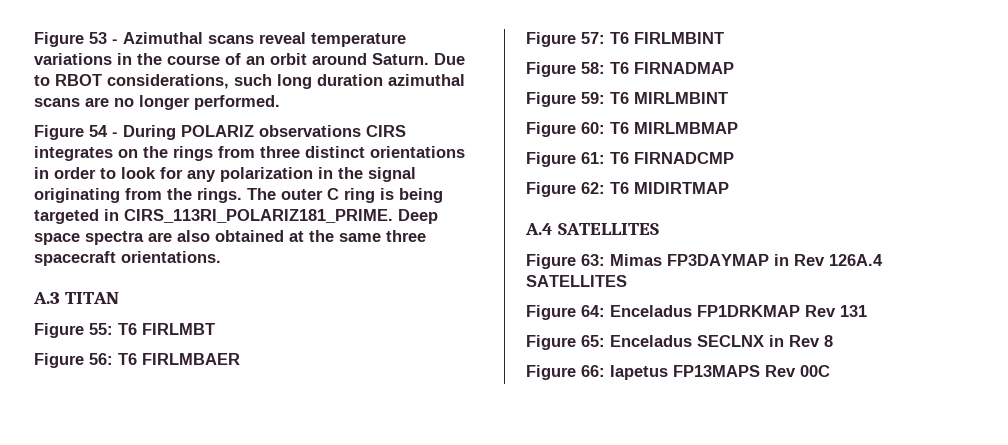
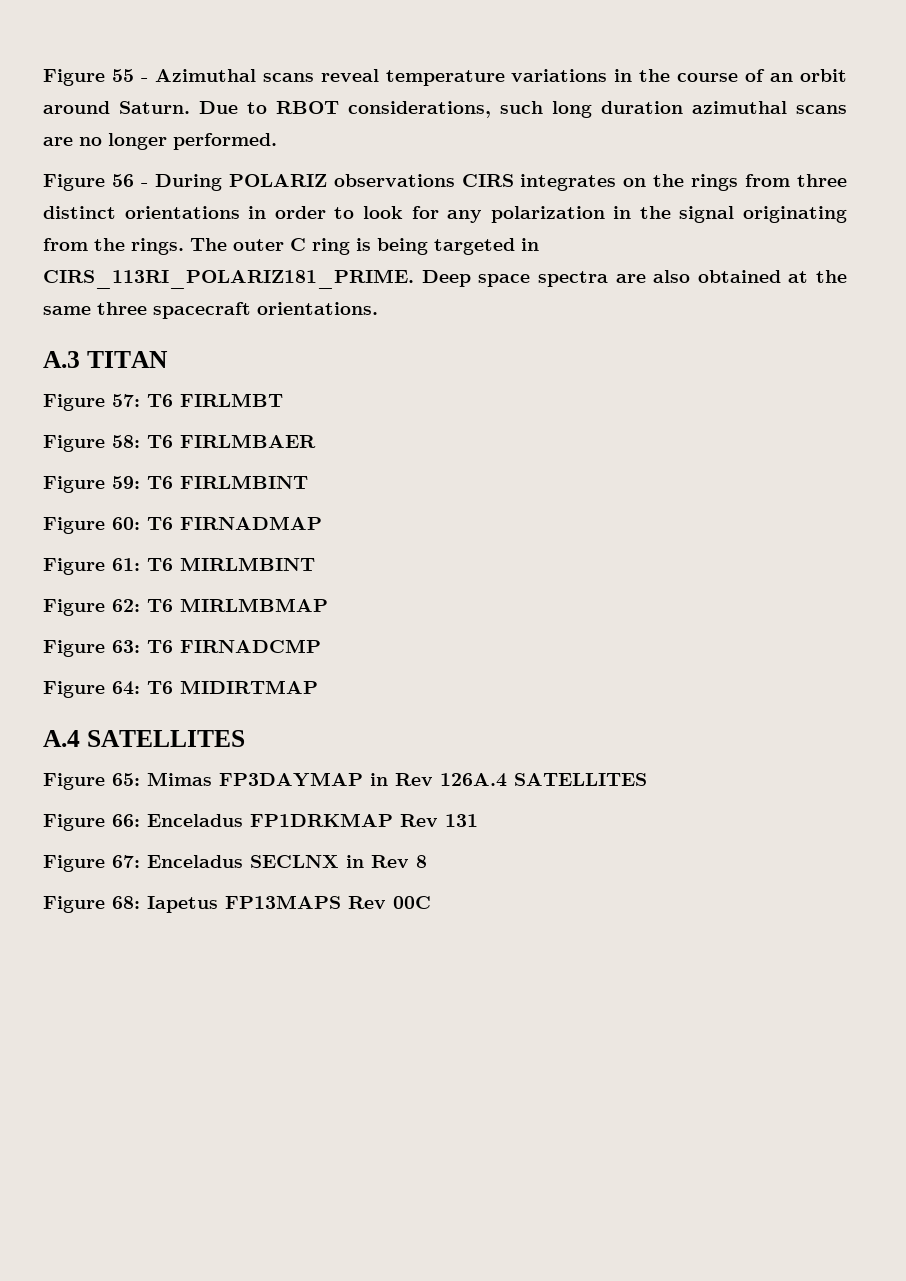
- Figure 53 - Azimuthal scans reveal temperature variations in the course of an orbit around Saturn.
+ Figure 55 - Azimuthal scans reveal temperature variations in the course of an orbit around Saturn.
- Figure 54 - During POLARIZ observations CIRS integrates on the rings from three distinct orientations in order to look for any polarization in the signal originating from the rings.
+ Figure 56 - During POLARIZ observations CIRS integrates on the rings from three distinct orientations in order to look for any polarization in the signal originating from the rings.
- Figure 55: T6 FIRLMBT
+ Figure 57: T6 FIRLMBT
- Figure 56: T6 FIRLMBAER
+ Figure 58: T6 FIRLMBAER
- Figure 57: T6 FIRLMBINT
+ Figure 59: T6 FIRLMBINT
- Figure 58: T6 FIRNADMAP
+ Figure 60: T6 FIRNADMAP
- Figure 59: T6 MIRLMBINT
+ Figure 61: T6 MIRLMBINT
- Figure 60: T6 MIRLMBMAP
+ Figure 62: T6 MIRLMBMAP
- Figure 61: T6 FIRNADCMP
+ Figure 63: T6 FIRNADCMP
- Figure 62: T6 MIDIRTMAP
+ Figure 64: T6 MIDIRTMAP
- Figure 63: Mimas FP3DAYMAP in Rev 126A.4 SATELLITES
+ Figure 65: Mimas FP3DAYMAP in Rev 126A.4 SATELLITES
- Figure 64: Enceladus FP1DRKMAP Rev 131
+ Figure 66: Enceladus FP1DRKMAP Rev 131
- Figure 65: Enceladus SECLNX in Rev 8
+ Figure 67: Enceladus SECLNX in Rev 8
- Figure 66: Iapetus FP13MAPS Rev 00C
+ Figure 68: Iapetus FP13MAPS Rev 00C

